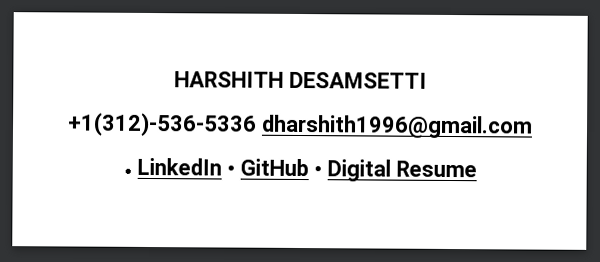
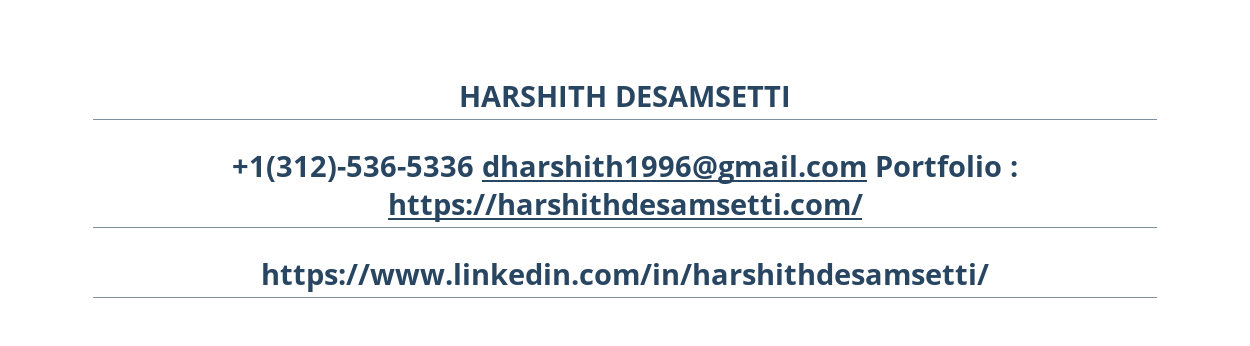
- +1(312)-536-5336 dharshith1996@gmail.com
- LinkedIn • GitHub • Digital Resume
+ +1(312)-536-5336 dharshith1996@gmail.com Portfolio : https://harshithdesamsetti.com/
+ https://www.linkedin.com/in/harshithdesamsetti/

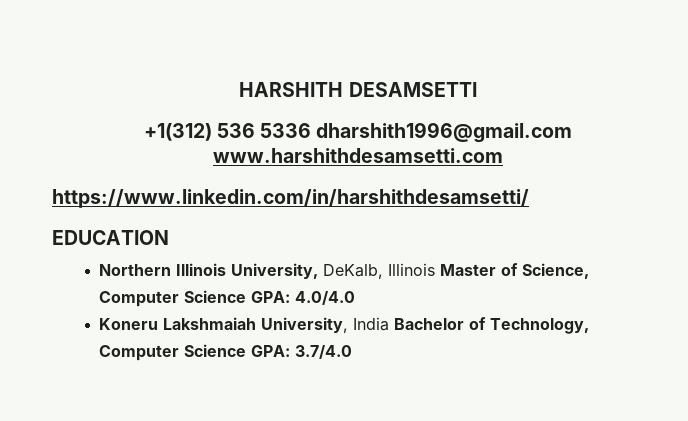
- +1(312)-536-5336 dharshith1996@gmail.com Portfolio : https://harshithdesamsetti.com/
+ +1(312) 536 5336 dharshith1996@gmail.com www.harshithdesamsetti.com
  https://www.linkedin.com/in/harshithdesamsetti/
+ EDUCATION
+ Northern Illinois University, DeKalb, Illinois Master of Science, Computer Science GPA: 4.0/4.0
+ Koneru Lakshmaiah University, India Bachelor of Technology, Computer Science GPA: 3.7/4.0

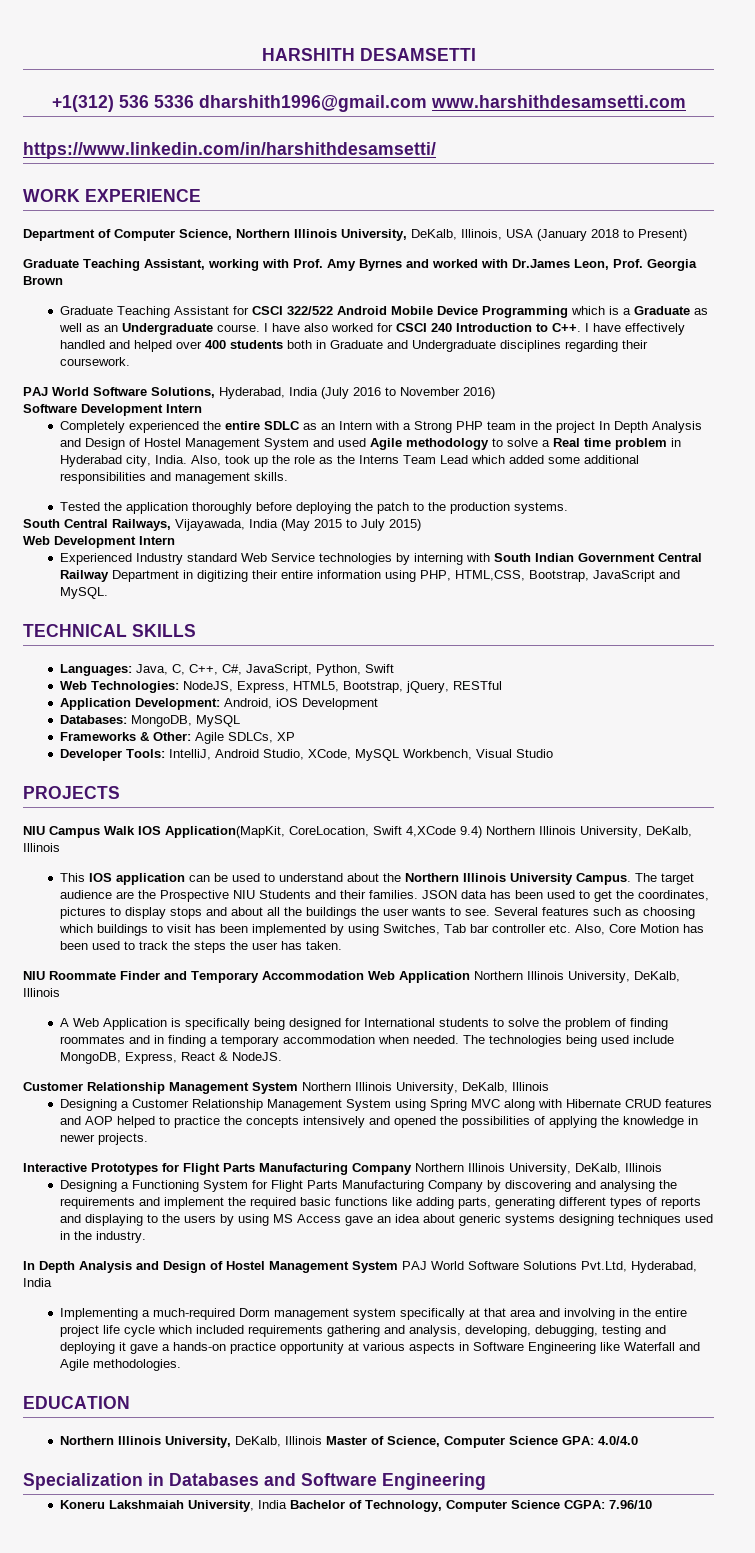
+ WORK EXPERIENCE
+ Department of Computer Science, Northern Illinois University, DeKalb, Illinois, USA (January 2018 to Present)
+ Graduate Teaching Assistant, working with Prof. Amy Byrnes and worked with Dr.James Leon, Prof. Georgia Brown
+ Graduate Teaching Assistant for CSCI 322/522 Android Mobile Device Programming which is a Graduate as well as an Undergraduate course. I have also worked for CSCI 240 Introduction to C++. I have effectively handled and helped over 400 students both in Graduate and Undergraduate disciplines regarding their coursework.
+ PAJ World Software Solutions, Hyderabad, India (July 2016 to November 2016)
+ Software Development Intern
+ Completely experienced the entire SDLC as an Intern with a Strong PHP team in the project In Depth Analysis and Design of Hostel Management System and used Agile methodology to solve a Real time problem in Hyderabad city, India. Also, took up the role as the Interns Team Lead which added some additional responsibilities and management skills.
+ Tested the application thoroughly before deploying the patch to the production systems.
+ South Central Railways, Vijayawada, India (May 2015 to July 2015)
+ Web Development Intern
+ Experienced Industry standard Web Service technologies by interning with South Indian Government Central Railway Department in digitizing their entire information using PHP, HTML,CSS, Bootstrap, JavaScript and MySQL.
+ TECHNICAL SKILLS
+ Languages: Java, C, C++, C#, JavaScript, Python, Swift
+ Web Technologies: NodeJS, Express, HTML5, Bootstrap, jQuery, RESTful
+ Application Development: Android, iOS Development
+ Databases: MongoDB, MySQL
+ Frameworks & Other: Agile SDLCs, XP
+ Developer Tools: IntelliJ, Android Studio, XCode, MySQL Workbench, Visual Studio
+ PROJECTS
+ NIU Campus Walk IOS Application(MapKit, CoreLocation, Swift 4,XCode 9.4) Northern Illinois University, DeKalb, Illinois
+ This IOS application can be used to understand about the Northern Illinois University Campus. The target audience are the Prospective NIU Students and their families. JSON data has been used to get the coordinates, pictures to display stops and about all the buildings the user wants to see. Several features such as choosing which buildings to visit has been implemented by using Switches, Tab bar controller etc. Also, Core Motion has been used to track the steps the user has taken.
+ NIU Roommate Finder and Temporary Accommodation Web Application Northern Illinois University, DeKalb, Illinois
+ A Web Application is specifically being designed for International students to solve the problem of finding roommates and in finding a temporary accommodation when needed. The technologies being used include MongoDB, Express, React & NodeJS.
+ Customer Relationship Management System Northern Illinois University, DeKalb, Illinois
+ Designing a Customer Relationship Management System using Spring MVC along with Hibernate CRUD features and AOP helped to practice the concepts intensively and opened the possibilities of applying the knowledge in newer projects.
+ Interactive Prototypes for Flight Parts Manufacturing Company Northern Illinois University, DeKalb, Illinois
+ Designing a Functioning System for Flight Parts Manufacturing Company by discovering and analysing the requirements and implement the required basic functions like adding parts, generating different types of reports and displaying to the users by using MS Access gave an idea about generic systems designing techniques used in the industry.
+ In Depth Analysis and Design of Hostel Management System PAJ World Software Solutions Pvt.Ltd, Hyderabad, India
+ Implementing a much-required Dorm management system specifically at that area and involving in the entire project life cycle which included requirements gathering and analysis, developing, debugging, testing and deploying it gave a hands-on practice opportunity at various aspects in Software Engineering like Waterfall and Agile methodologies.
+ Specialization in Databases and Software Engineering
- Koneru Lakshmaiah University, India Bachelor of Technology, Computer Science GPA: 3.7/4.0
+ Koneru Lakshmaiah University, India Bachelor of Technology, Computer Science CGPA: 7.96/10

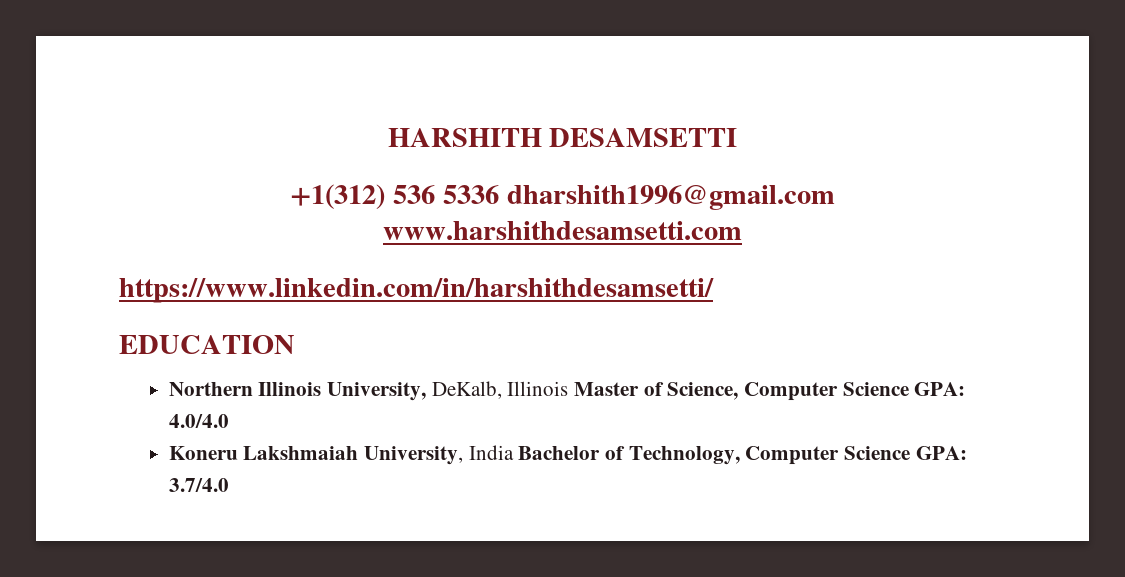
- WORK EXPERIENCE
- Department of Computer Science, Northern Illinois University, DeKalb, Illinois, USA (January 2018 to Present)
- Graduate Teaching Assistant, working with Prof. Amy Byrnes and worked with Dr.James Leon, Prof. Georgia Brown
- Graduate Teaching Assistant for CSCI 322/522 Android Mobile Device Programming which is a Graduate as well as an Undergraduate course. I have also worked for CSCI 240 Introduction to C++. I have effectively handled and helped over 400 students both in Graduate and Undergraduate disciplines regarding their coursework.
- PAJ World Software Solutions, Hyderabad, India (July 2016 to November 2016)
- Software Development Intern
- Completely experienced the entire SDLC as an Intern with a Strong PHP team in the project In Depth Analysis and Design of Hostel Management System and used Agile methodology to solve a Real time problem in Hyderabad city, India. Also, took up the role as the Interns Team Lead which added some additional responsibilities and management skills.
- Tested the application thoroughly before deploying the patch to the production systems.
- South Central Railways, Vijayawada, India (May 2015 to July 2015)
- Web Development Intern
- Experienced Industry standard Web Service technologies by interning with South Indian Government Central Railway Department in digitizing their entire information using PHP, HTML,CSS, Bootstrap, JavaScript and MySQL.
- TECHNICAL SKILLS
- Languages: Java, C, C++, C#, JavaScript, Python, Swift
- Web Technologies: NodeJS, Express, HTML5, Bootstrap, jQuery, RESTful
- Application Development: Android, iOS Development
- Databases: MongoDB, MySQL
- Frameworks & Other: Agile SDLCs, XP
- Developer Tools: IntelliJ, Android Studio, XCode, MySQL Workbench, Visual Studio
- PROJECTS
- NIU Campus Walk IOS Application(MapKit, CoreLocation, Swift 4,XCode 9.4) Northern Illinois University, DeKalb, Illinois
- This IOS application can be used to understand about the Northern Illinois University Campus. The target audience are the Prospective NIU Students and their families. JSON data has been used to get the coordinates, pictures to display stops and about all the buildings the user wants to see. Several features such as choosing which buildings to visit has been implemented by using Switches, Tab bar controller etc. Also, Core Motion has been used to track the steps the user has taken.
- NIU Roommate Finder and Temporary Accommodation Web Application Northern Illinois University, DeKalb, Illinois
- A Web Application is specifically being designed for International students to solve the problem of finding roommates and in finding a temporary accommodation when needed. The technologies being used include MongoDB, Express, React & NodeJS.
- Customer Relationship Management System Northern Illinois University, DeKalb, Illinois
- Designing a Customer Relationship Management System using Spring MVC along with Hibernate CRUD features and AOP helped to practice the concepts intensively and opened the possibilities of applying the knowledge in newer projects.
- Interactive Prototypes for Flight Parts Manufacturing Company Northern Illinois University, DeKalb, Illinois
- Designing a Functioning System for Flight Parts Manufacturing Company by discovering and analysing the requirements and implement the required basic functions like adding parts, generating different types of reports and displaying to the users by using MS Access gave an idea about generic systems designing techniques used in the industry.
- In Depth Analysis and Design of Hostel Management System PAJ World Software Solutions Pvt.Ltd, Hyderabad, India
- Implementing a much-required Dorm management system specifically at that area and involving in the entire project life cycle which included requirements gathering and analysis, developing, debugging, testing and deploying it gave a hands-on practice opportunity at various aspects in Software Engineering like Waterfall and Agile methodologies.
- Specialization in Databases and Software Engineering
- Koneru Lakshmaiah University, India Bachelor of Technology, Computer Science CGPA: 7.96/10
+ Koneru Lakshmaiah University, India Bachelor of Technology, Computer Science GPA: 3.7/4.0

